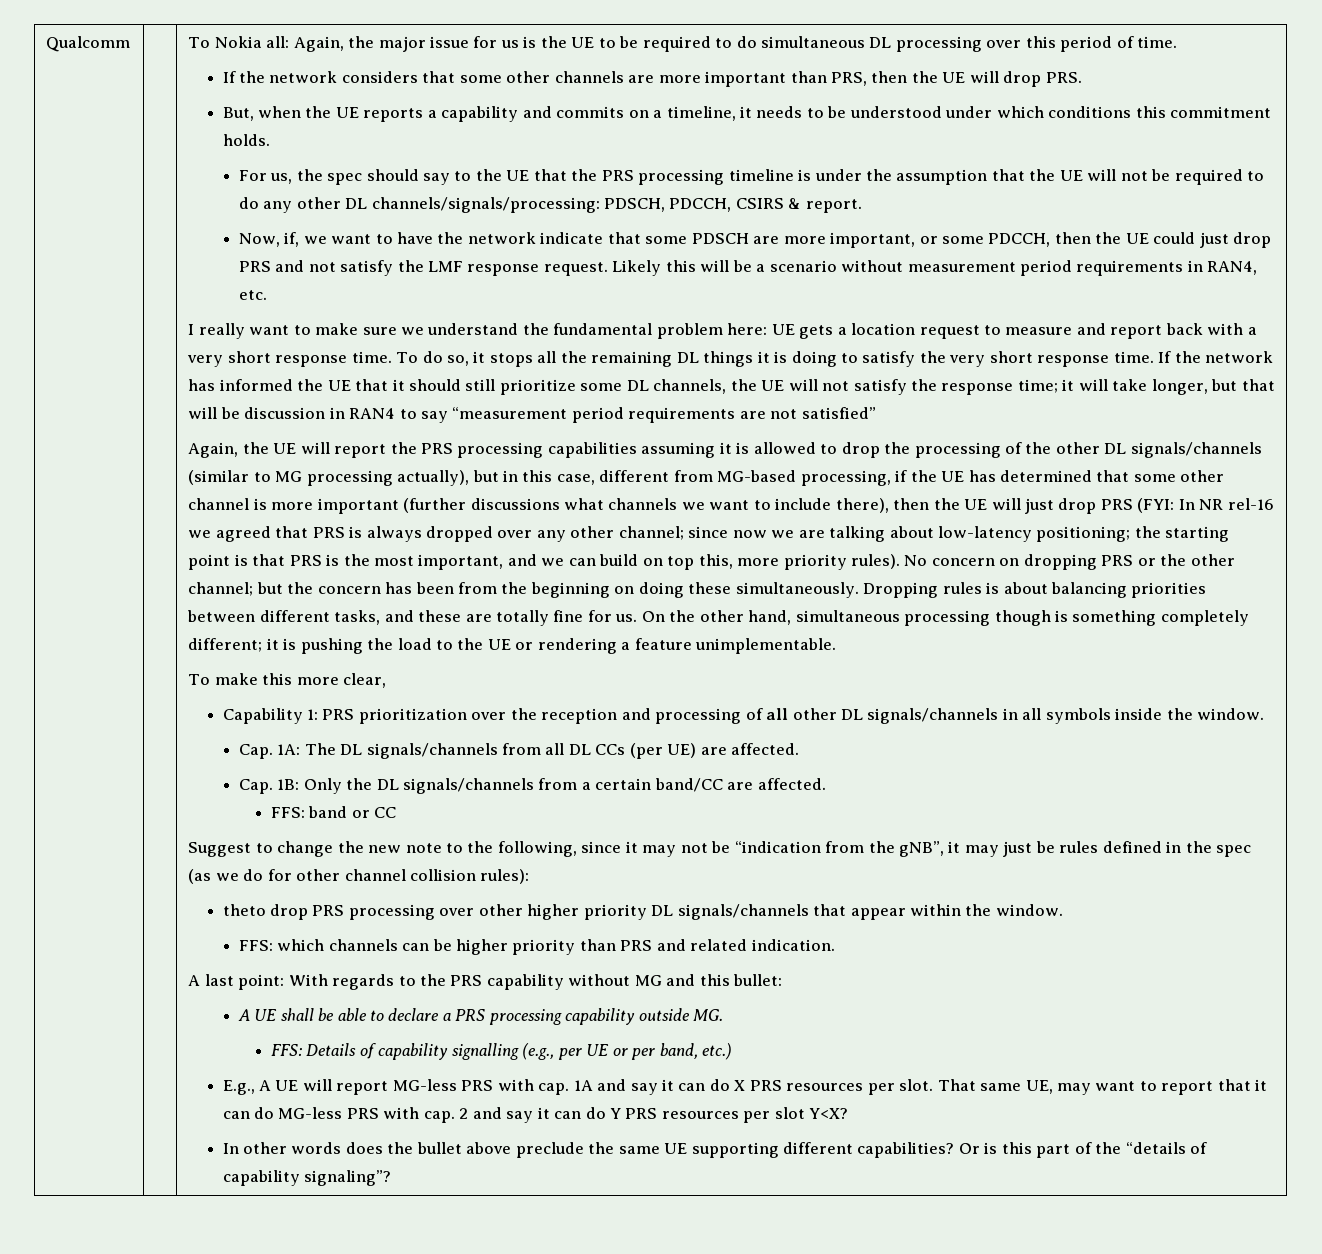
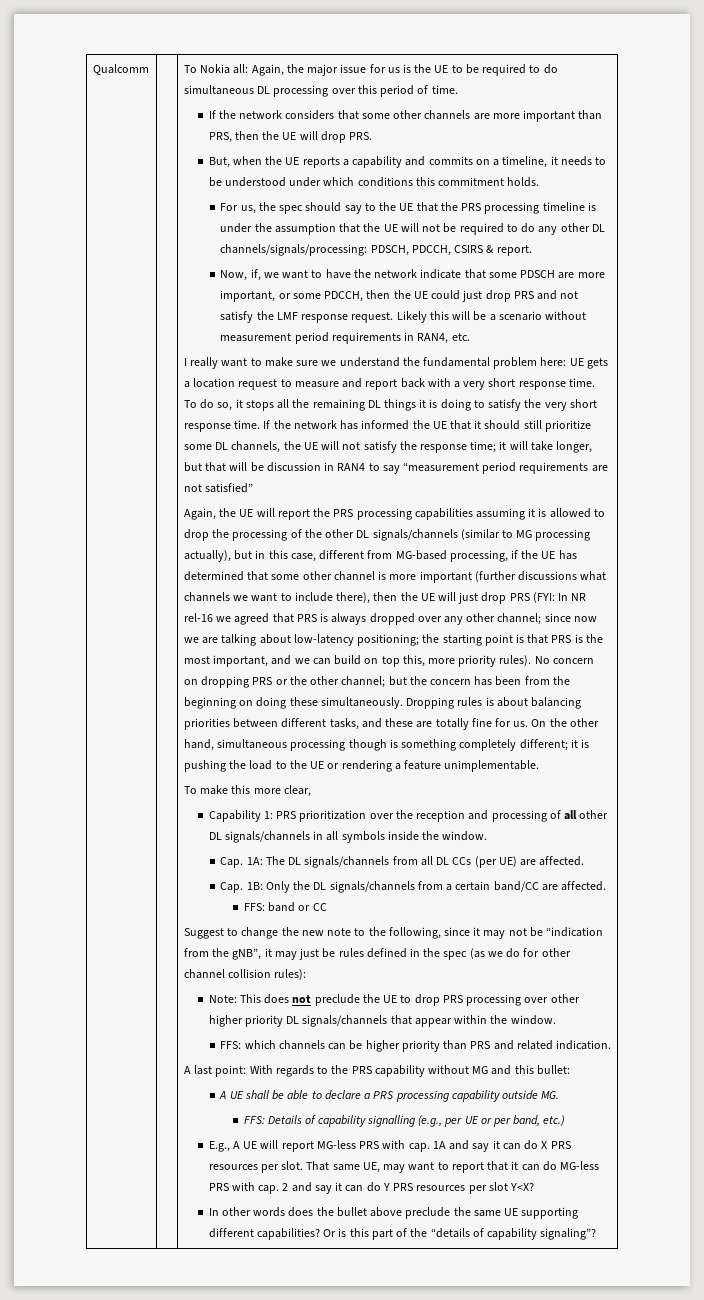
- theto drop PRS processing over other higher priority DL signals/channels that appear within the window.
+ Note: This does not preclude the UE to drop PRS processing over other higher priority DL signals/channels that appear within the window.

